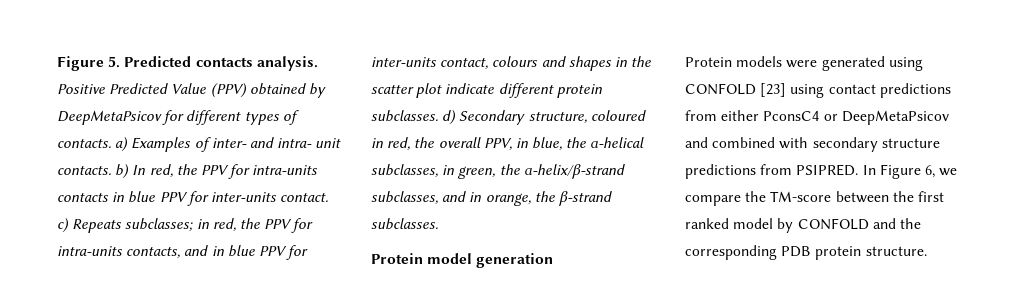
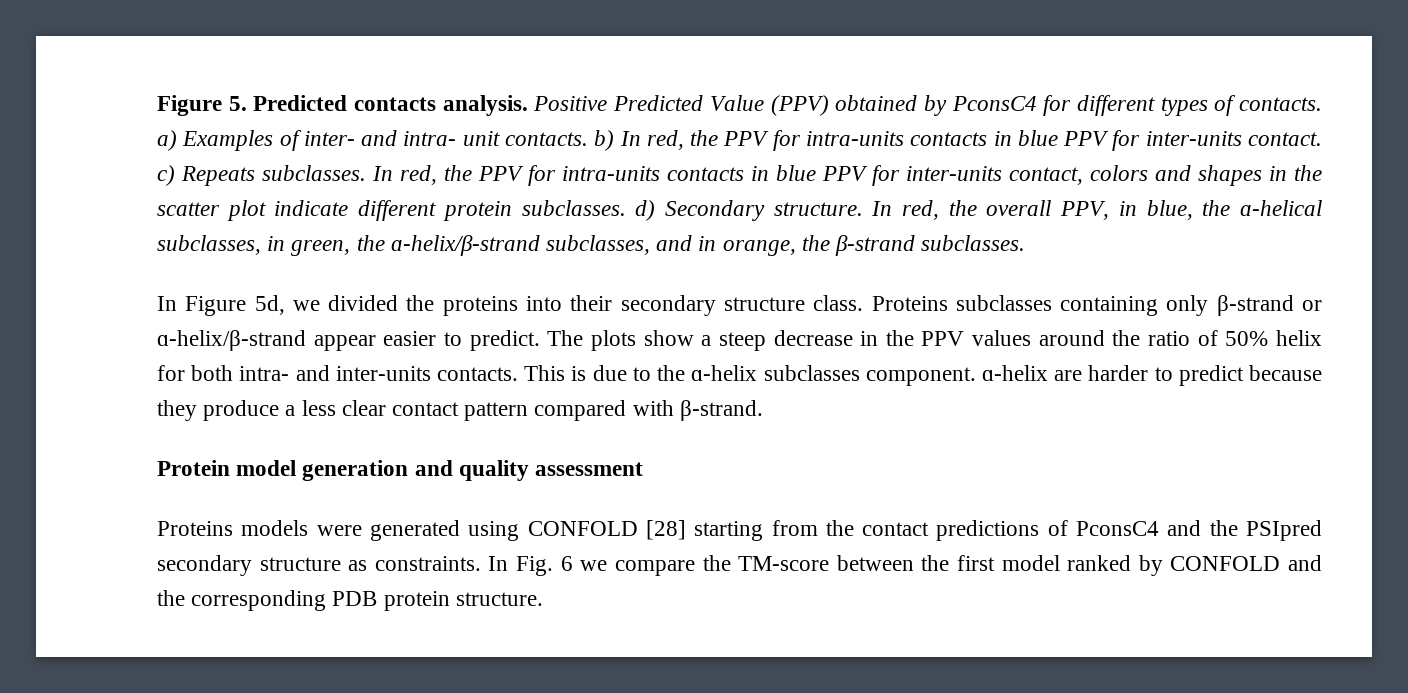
- Positive Predicted Value (PPV) obtained by DeepMetaPsicov for different types of contacts. a) Examples of inter- and intra- unit contacts. b) In red, the PPV for intra-units contacts in blue PPV for inter-units contact. c) Repeats subclasses; in red, the PPV for intra-units contacts, and in blue PPV for inter-units contact, colours and shapes in the scatter plot indicate different protein subclasses. d) Secondary structure, coloured in red, the overall PPV, in blue, the ɑ-helical subclasses, in green, the ɑ-helix/β-strand subclasses, and in orange, the β-strand subclasses.
+ Positive Predicted Value (PPV) obtained by PconsC4 for different types of contacts. a) Examples of inter- and intra- unit contacts. b) In red, the PPV for intra-units contacts in blue PPV for inter-units contact. c) Repeats subclasses. In red, the PPV for intra-units contacts in blue PPV for inter-units contact, colors and shapes in the scatter plot indicate different protein subclasses. d) Secondary structure. In red, the overall PPV, in blue, the ɑ-helical subclasses, in green, the ɑ-helix/β-strand subclasses, and in orange, the β-strand subclasses.
+ In Figure 5d, we divided the proteins into their secondary structure class. Proteins subclasses containing only β-strand or ɑ-helix/β-strand appear easier to predict. The plots show a steep decrease in the PPV values around the ratio of 50% helix for both intra- and inter-units contacts. This is due to the ɑ-helix subclasses component. ɑ-helix are harder to predict because they produce a less clear contact pattern compared with β-strand.
- Protein model generation
- Protein models were generated using CONFOLD [23] using contact predictions from either PconsC4 or DeepMetaPsicov and combined with secondary structure predictions from PSIPRED. In Figure 6, we compare the TM-score between the first ranked model by CONFOLD and the corresponding PDB protein structure.
+ Protein model generation and quality assessment
+ Proteins models were generated using CONFOLD [28] starting from the contact predictions of PconsC4 and the PSIpred secondary structure as constraints. In Fig. 6 we compare the TM-score between the first model ranked by CONFOLD and the corresponding PDB protein structure.

